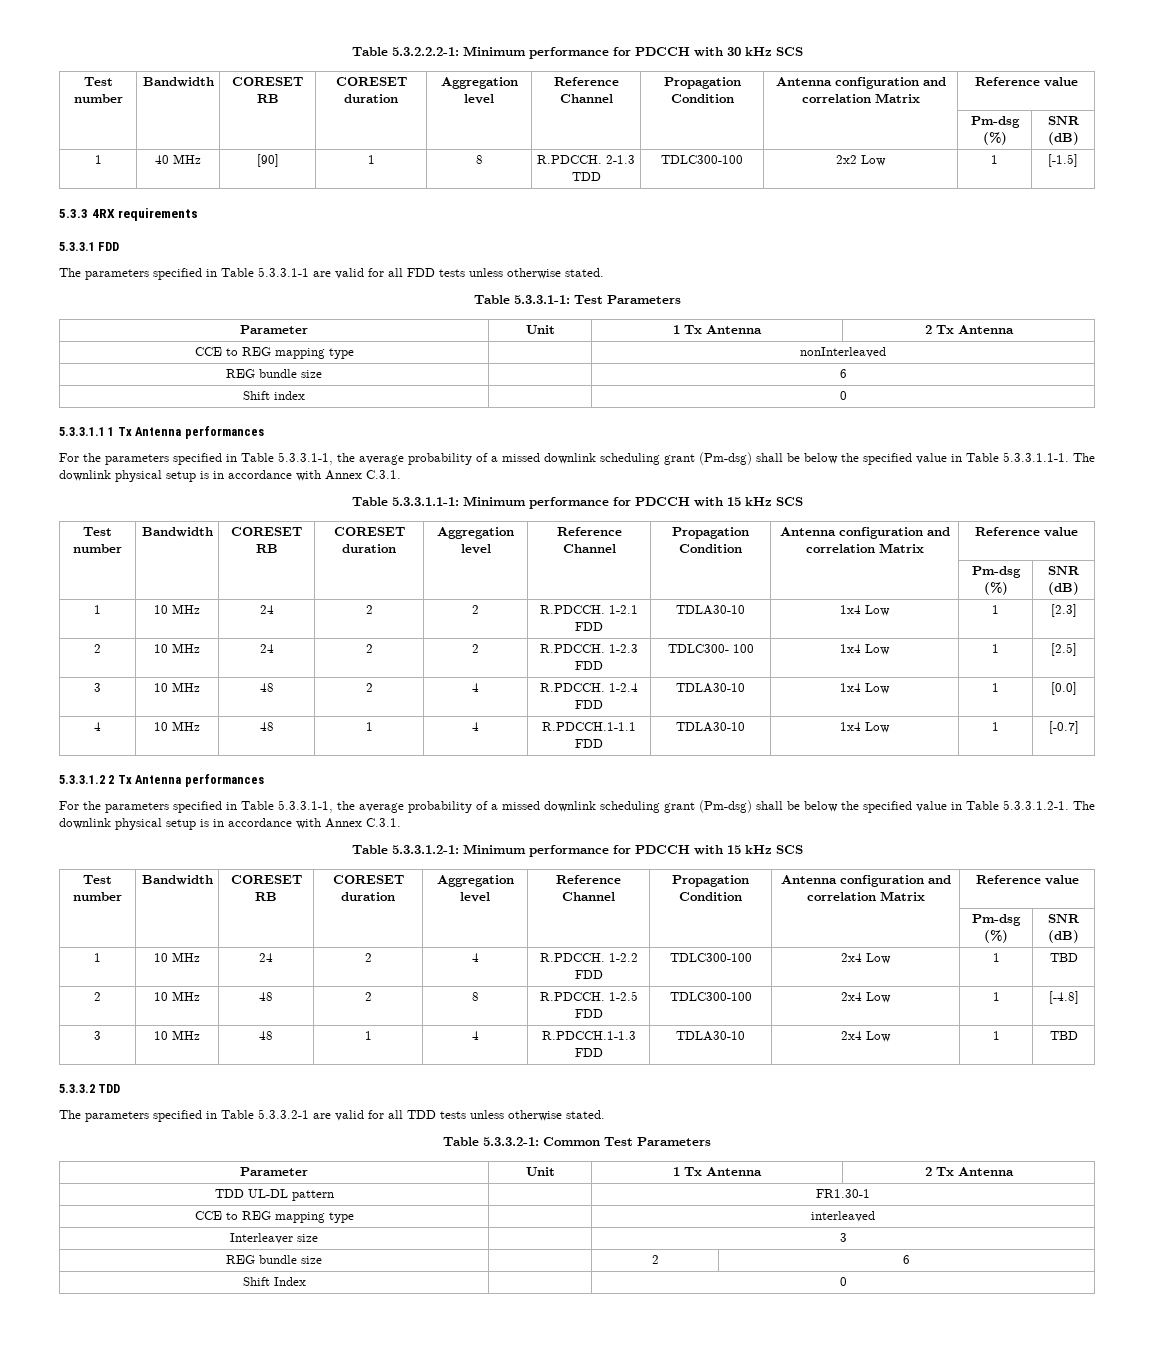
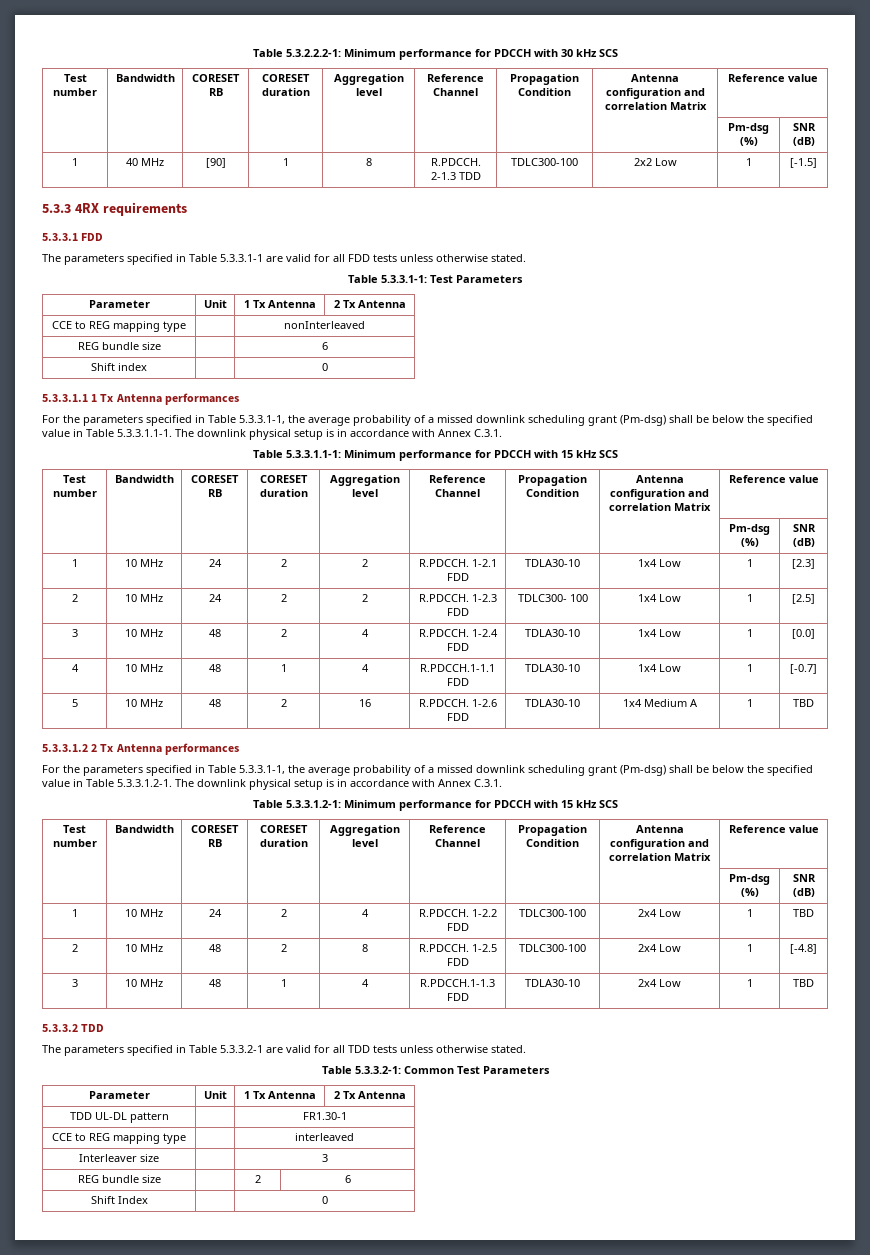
+ 5 | 10 MHz | 48 | 2 | 16 | R.PDCCH. 1-2.6 FDD | TDLA30-10 | 1x4 Medium A | 1 | TBD

